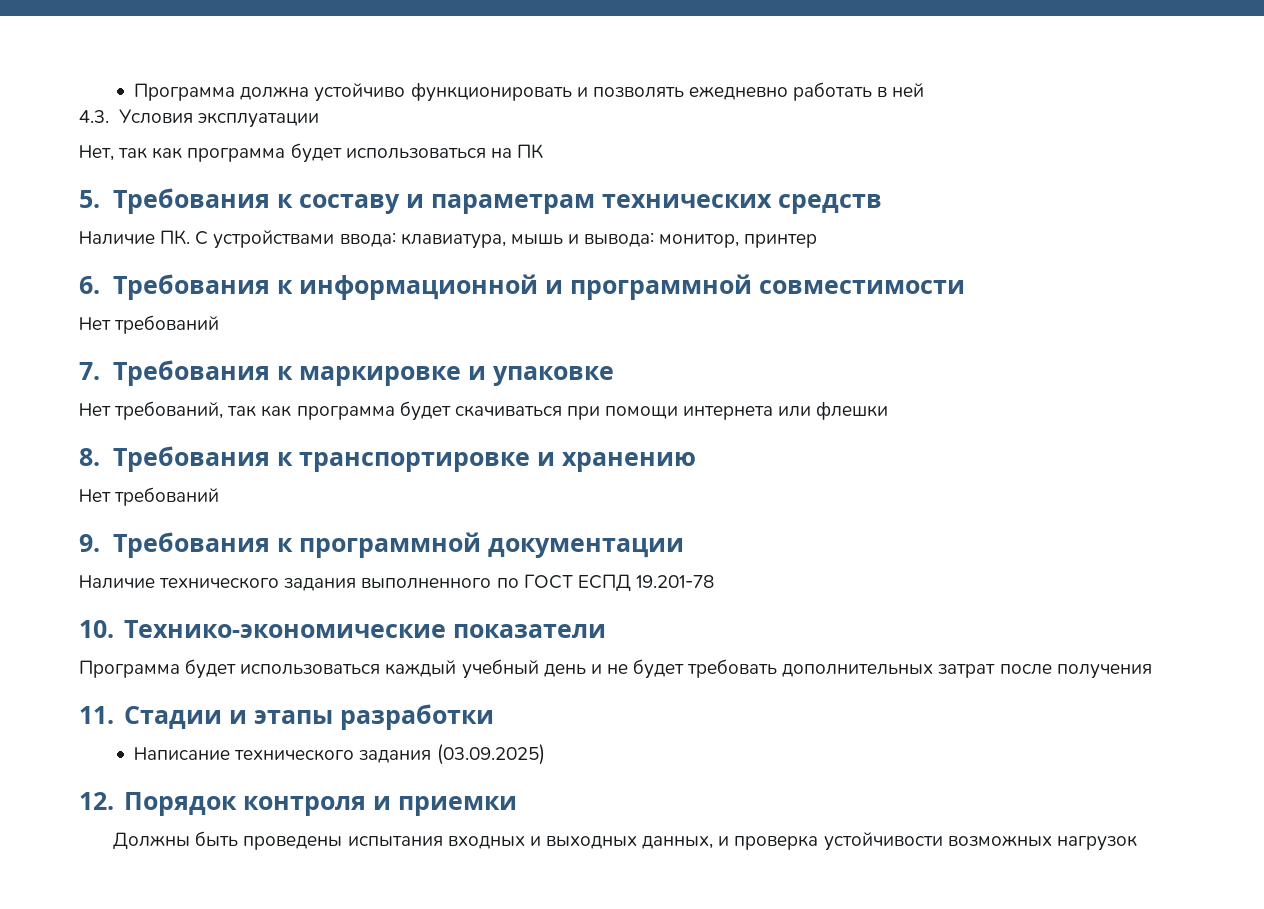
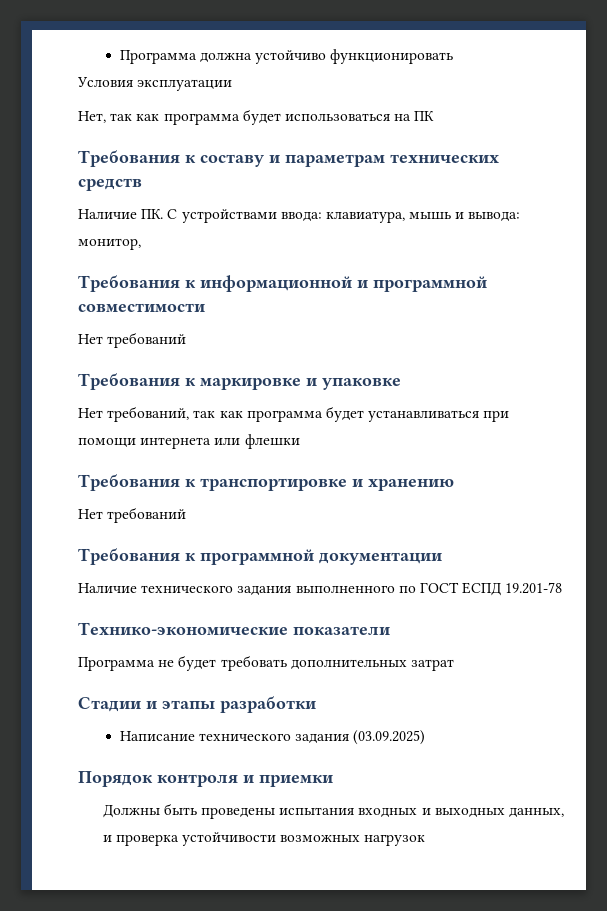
- Программа должна устойчиво функционировать и позволять ежедневно работать в ней
- 4.3. Условия эксплуатации
+ Программа должна устойчиво функционировать
+ Условия эксплуатации
- 5. Требования к составу и параметрам технических средств
+ Требования к составу и параметрам технических средств
- Наличие ПК. С устройствами ввода: клавиатура, мышь и вывода: монитор, принтер
- 6. Требования к информационной и программной совместимости
+ Наличие ПК. С устройствами ввода: клавиатура, мышь и вывода: монитор,
+ Требования к информационной и программной совместимости
- 7. Требования к маркировке и упаковке
+ Требования к маркировке и упаковке
- Нет требований, так как программа будет скачиваться при помощи интернета или флешки
+ Нет требований, так как программа будет устанавливаться при помощи интернета или флешки
- 8. Требования к транспортировке и хранению
+ Требования к транспортировке и хранению
- 9. Требования к программной документации
+ Требования к программной документации
- 10. Технико-экономические показатели
+ Технико-экономические показатели
- Программа будет использоваться каждый учебный день и не будет требовать дополнительных затрат после получения
- 11. Стадии и этапы разработки
+ Программа не будет требовать дополнительных затрат
+ Стадии и этапы разработки
- 12. Порядок контроля и приемки
+ Порядок контроля и приемки

